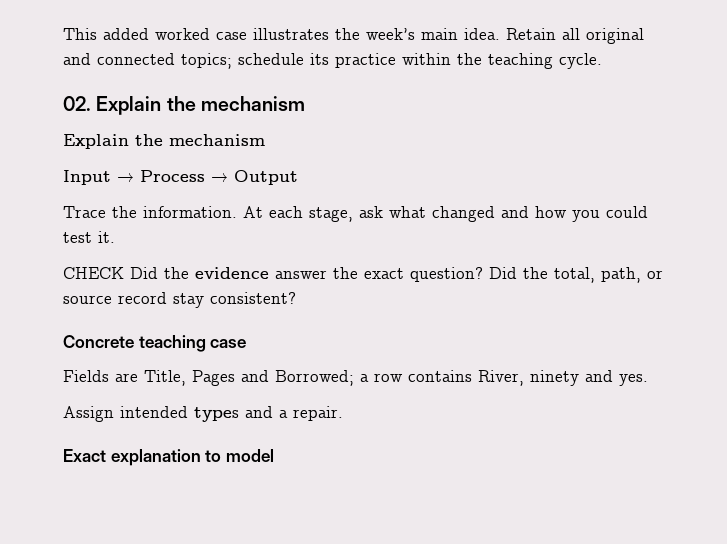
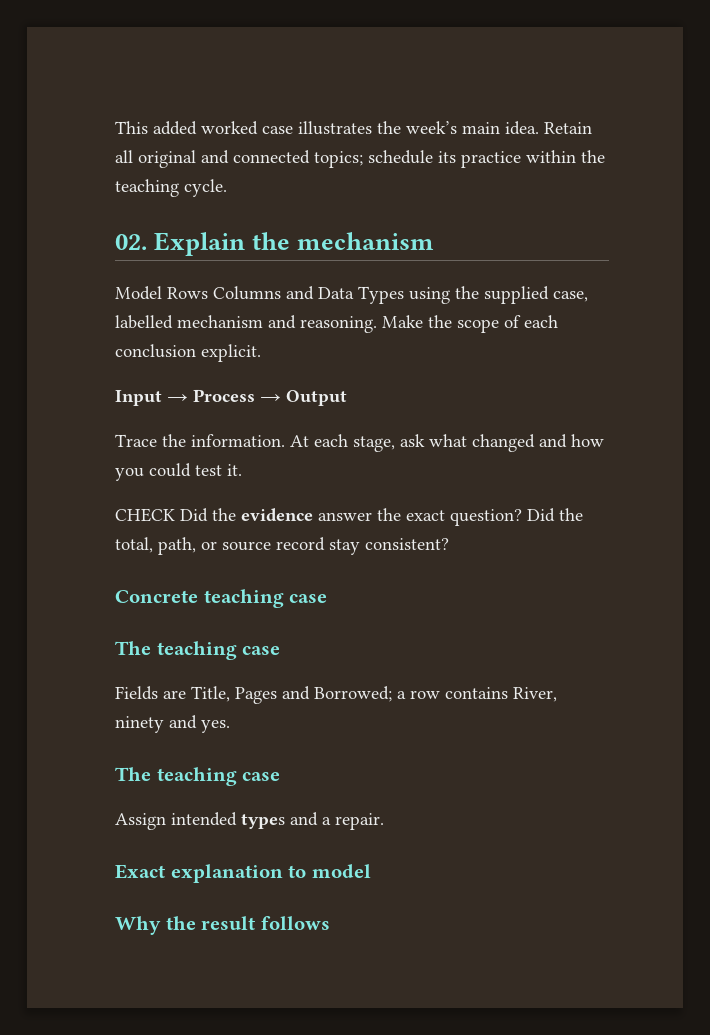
  02. Explain the mechanism
- Explain the mechanism
+ Model Rows Columns and Data Types using the supplied case, labelled mechanism and reasoning. Make the scope of each conclusion explicit.
  Concrete teaching case
+ The teaching case
  Fields are Title, Pages and Borrowed; a row contains River, ninety and yes.
+ The teaching case
+ Why the result follows

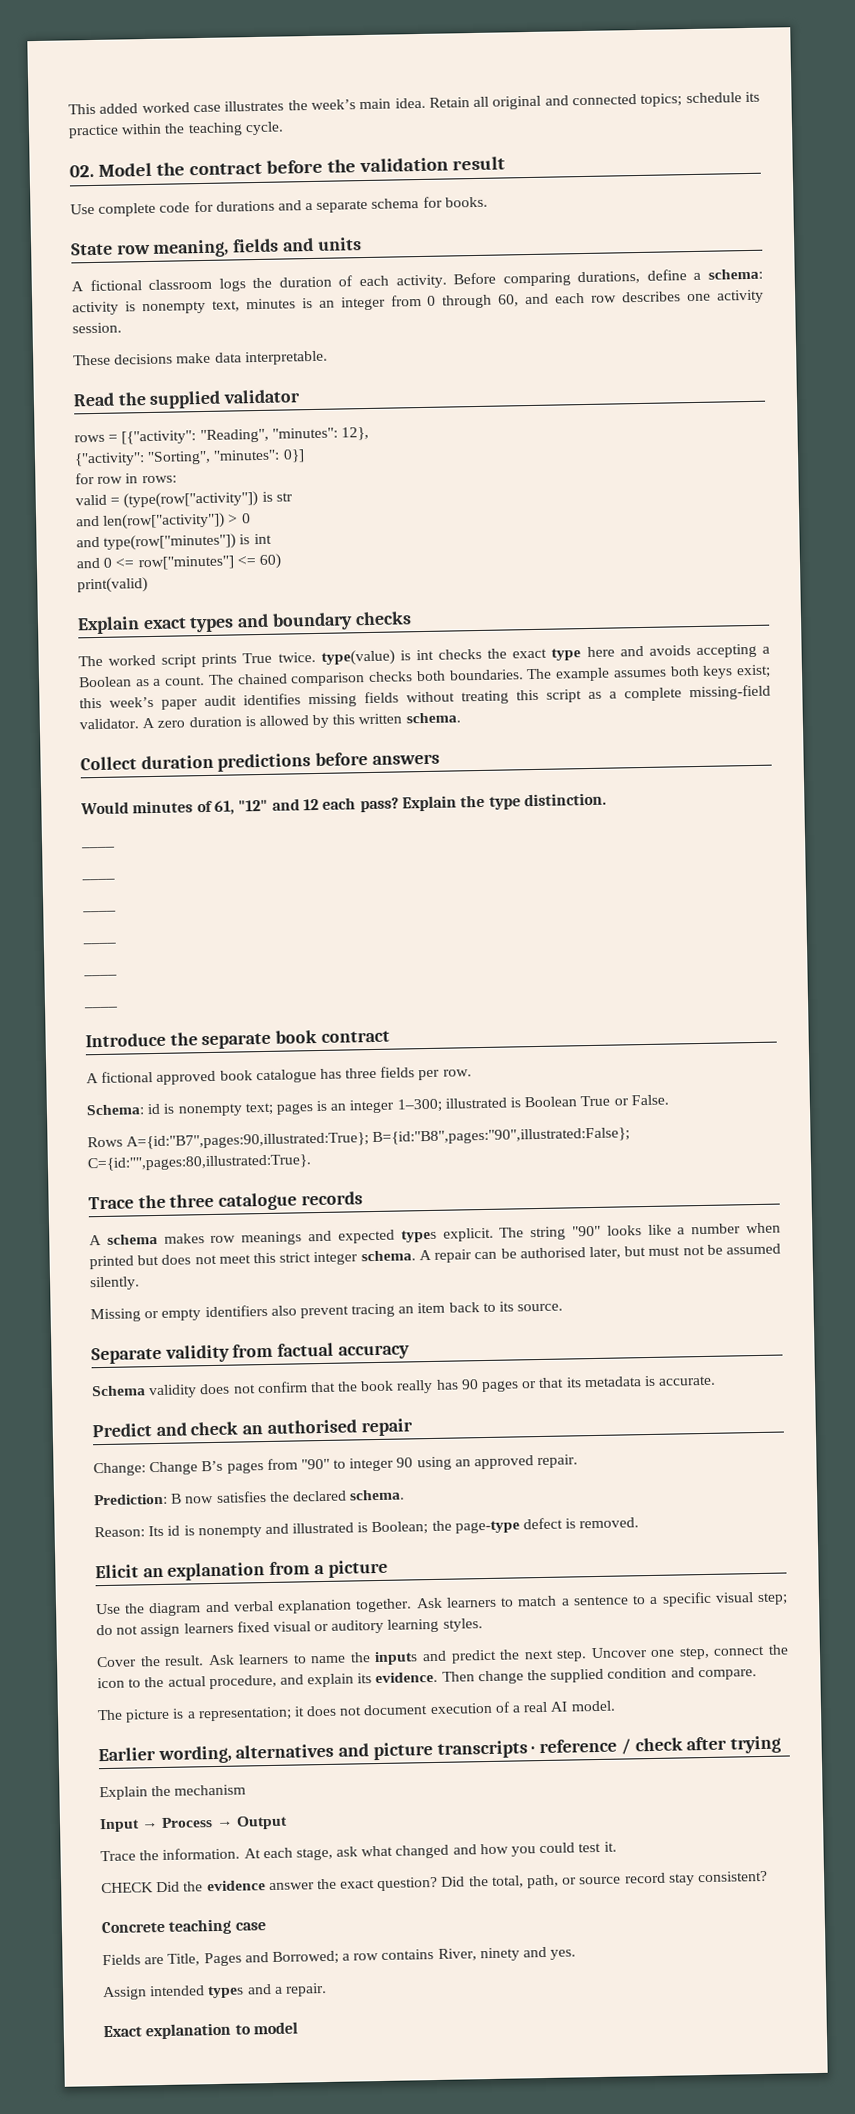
- 02. Explain the mechanism
- Model Rows Columns and Data Types using the supplied case, labelled mechanism and reasoning. Make the scope of each conclusion explicit.
+ 02. Model the contract before the validation result
+ Use complete code for durations and a separate schema for books.
+ State row meaning, fields and units
+ A fictional classroom logs the duration of each activity. Before comparing durations, define a schema: activity is nonempty text, minutes is an integer from 0 through 60, and each row describes one activity session.
+ These decisions make data interpretable.
+ Read the supplied validator
+ rows = [{"activity": "Reading", "minutes": 12},
+ {"activity": "Sorting", "minutes": 0}]
+ for row in rows:
+ valid = (type(row["activity"]) is str
+ and len(row["activity"]) > 0
+ and type(row["minutes"]) is int
+ and 0 <= row["minutes"] <= 60)
+ print(valid)
+ Explain exact types and boundary checks
+ The worked script prints True twice. type(value) is int checks the exact type here and avoids accepting a Boolean as a count. The chained comparison checks both boundaries. The example assumes both keys exist; this week’s paper audit identifies missing fields without treating this script as a complete missing-field validator. A zero duration is allowed by this written schema.
+ Collect duration predictions before answers
+ Would minutes of 61, "12" and 12 each pass? Explain the type distinction.
+ ____
+ ____
+ ____
+ ____
+ ____
+ ____
+ Introduce the separate book contract
+ A fictional approved book catalogue has three fields per row.
+ Schema: id is nonempty text; pages is an integer 1–300; illustrated is Boolean True or False.
+ Rows A={id:"B7",pages:90,illustrated:True}; B={id:"B8",pages:"90",illustrated:False}; C={id:"",pages:80,illustrated:True}.
+ Trace the three catalogue records
+ A schema makes row meanings and expected types explicit. The string "90" looks like a number when printed but does not meet this strict integer schema. A repair can be authorised later, but must not be assumed silently.
+ Missing or empty identifiers also prevent tracing an item back to its source.
+ Separate validity from factual accuracy
+ Schema validity does not confirm that the book really has 90 pages or that its metadata is accurate.
+ Predict and check an authorised repair
+ Change: Change B’s pages from "90" to integer 90 using an approved repair.
+ Prediction: B now satisfies the declared schema.
+ Reason: Its id is nonempty and illustrated is Boolean; the page-type defect is removed.
+ Elicit an explanation from a picture
+ Use the diagram and verbal explanation together. Ask learners to match a sentence to a specific visual step; do not assign learners fixed visual or auditory learning styles.
+ Cover the result. Ask learners to name the inputs and predict the next step. Uncover one step, connect the icon to the actual procedure, and explain its evidence. Then change the supplied condition and compare.
+ The picture is a representation; it does not document execution of a real AI model.
+ Earlier wording, alternatives and picture transcripts · reference / check after trying
+ Explain the mechanism
  Concrete teaching case
- The teaching case
  Fields are Title, Pages and Borrowed; a row contains River, ninety and yes.
- The teaching case
- Why the result follows

